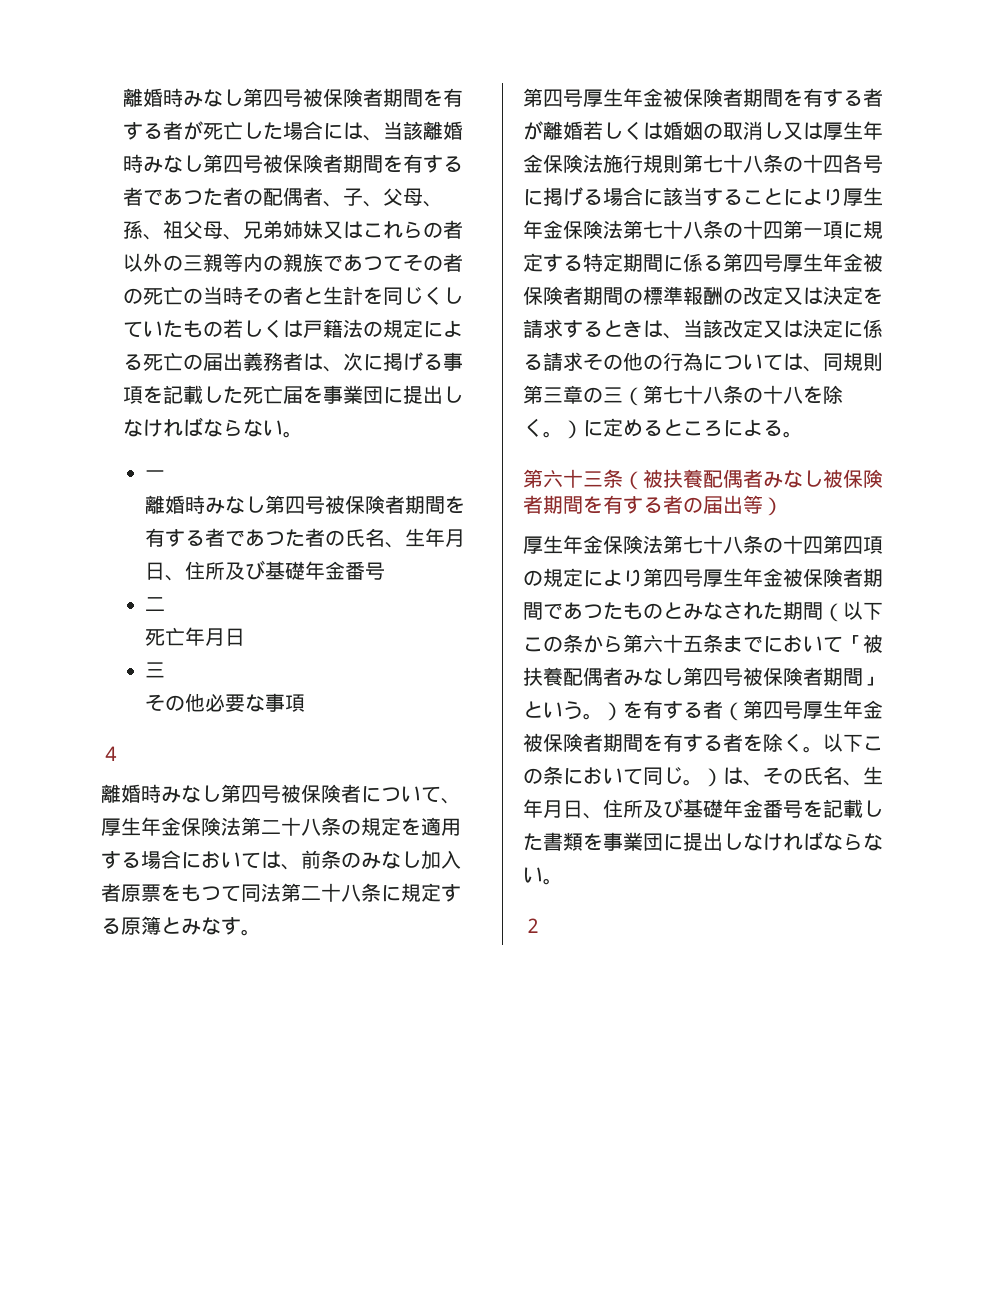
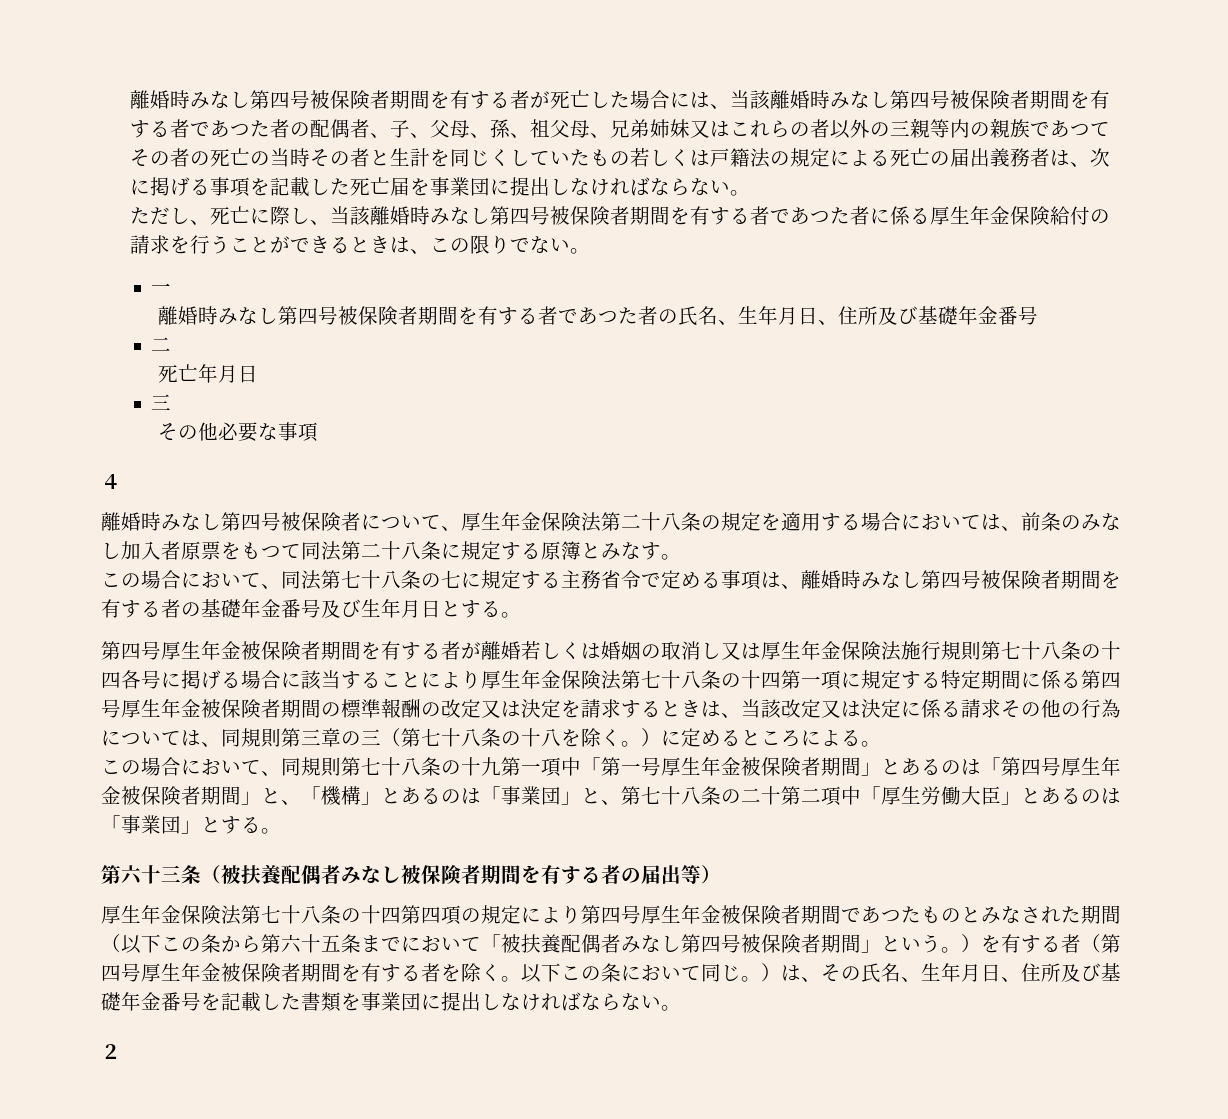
+ ただし、死亡に際し、当該離婚時みなし第四号被保険者期間を有する者であつた者に係る厚生年金保険給付の請求を行うことができるときは、この限りでない。
+ この場合において、同法第七十八条の七に規定する主務省令で定める事項は、離婚時みなし第四号被保険者期間を有する者の基礎年金番号及び生年月日とする。
+ この場合において、同規則第七十八条の十九第一項中「第一号厚生年金被保険者期間」とあるのは「第四号厚生年金被保険者期間」と、「機構」とあるのは「事業団」と、第七十八条の二十第二項中「厚生労働大臣」とあるのは「事業団」とする。

